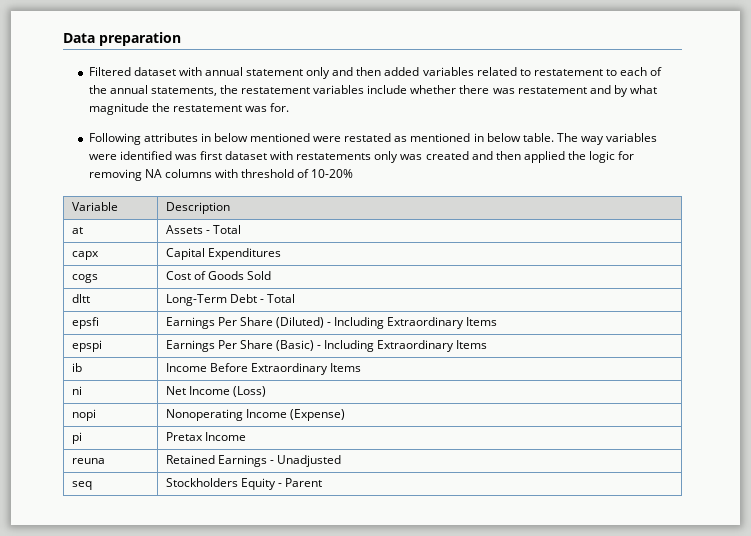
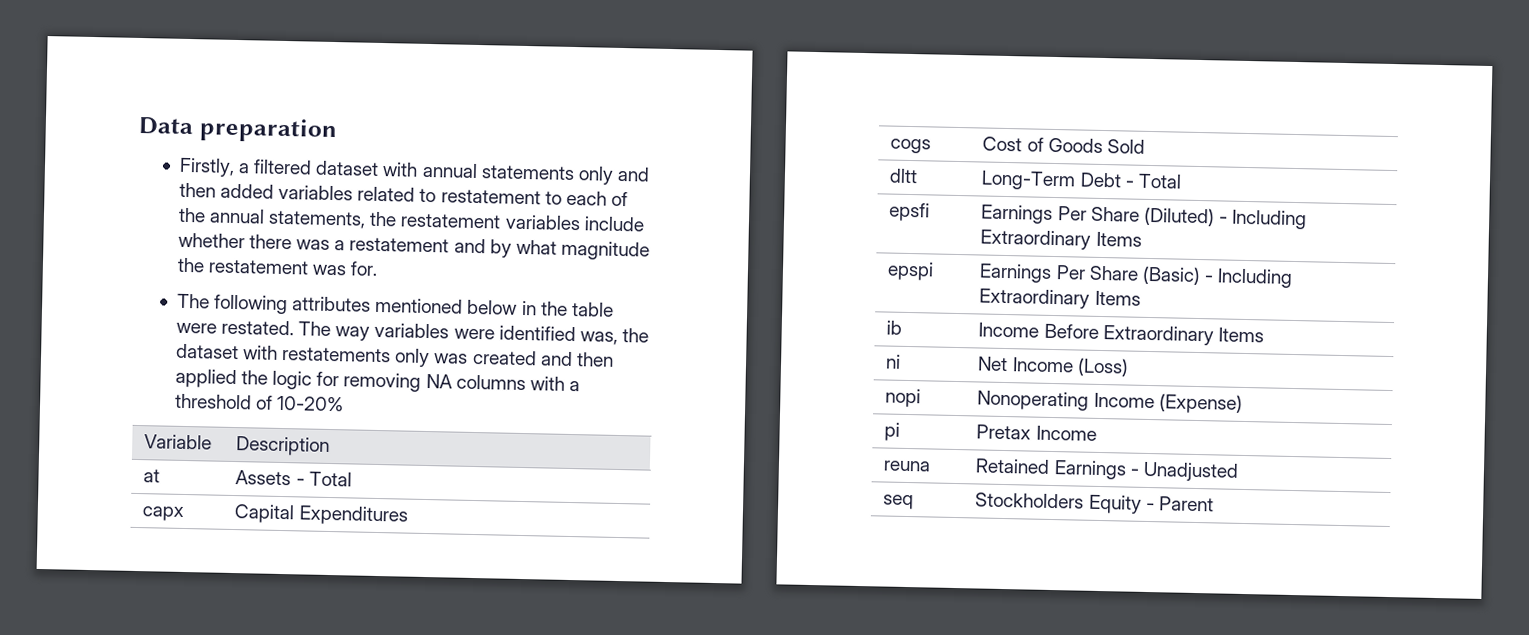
- Filtered dataset with annual statement only and then added variables related to restatement to each of the annual statements, the restatement variables include whether there was restatement and by what magnitude the restatement was for.
+ Firstly, a filtered dataset with annual statements only and then added variables related to restatement to each of the annual statements, the restatement variables include whether there was a restatement and by what magnitude the restatement was for.
- Following attributes in below mentioned were restated as mentioned in below table.
+ The following attributes mentioned below in the table were restated.
- The way variables were identified was first dataset with restatements only was created and then applied the logic for removing NA columns with threshold of 10-20%
+ The way variables were identified was, the dataset with restatements only was created and then applied the logic for removing NA columns with a threshold of 10-20%

